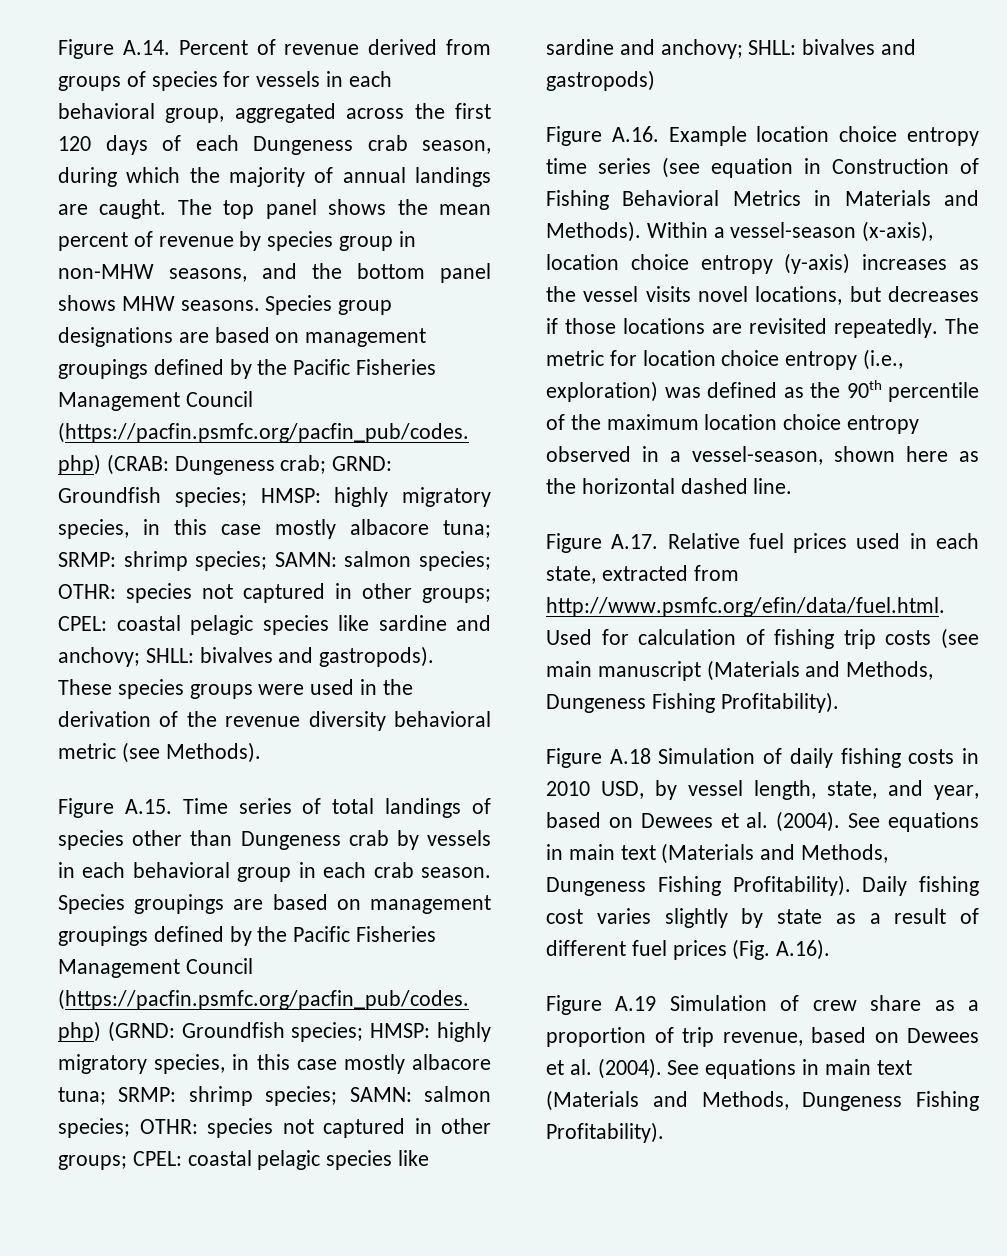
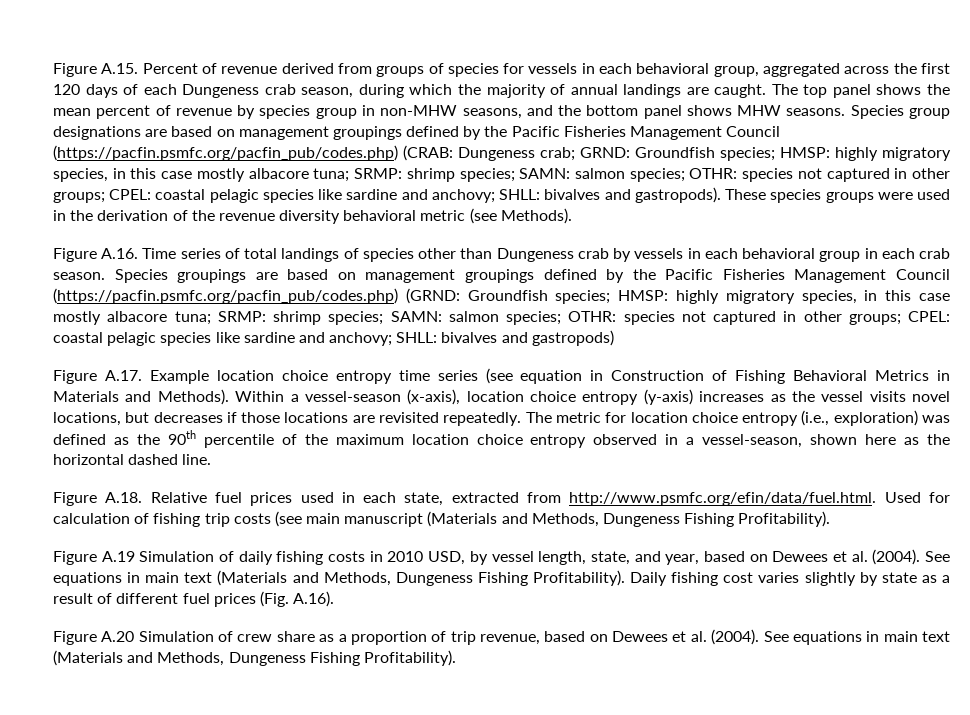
- Figure A.14. Percent of revenue derived from groups of species for vessels in each behavioral group, aggregated across the first 120 days of each Dungeness crab season, during which the majority of annual landings are caught.
+ Figure A.15. Percent of revenue derived from groups of species for vessels in each behavioral group, aggregated across the first 120 days of each Dungeness crab season, during which the majority of annual landings are caught.
- Figure A.15. Time series of total landings of species other than Dungeness crab by vessels in each behavioral group in each crab season.
+ Figure A.16. Time series of total landings of species other than Dungeness crab by vessels in each behavioral group in each crab season.
- Figure A.16. Example location choice entropy time series (see equation in Construction of Fishing Behavioral Metrics in Materials and Methods).
+ Figure A.17. Example location choice entropy time series (see equation in Construction of Fishing Behavioral Metrics in Materials and Methods).
- Figure A.17. Relative fuel prices used in each state, extracted from http://www.psmfc.org/efin/data/fuel.html. Used for calculation of fishing trip costs (see main manuscript (Materials and Methods, Dungeness Fishing Profitability).
+ Figure A.18. Relative fuel prices used in each state, extracted from http://www.psmfc.org/efin/data/fuel.html. Used for calculation of fishing trip costs (see main manuscript (Materials and Methods, Dungeness Fishing Profitability).
- Figure A.18 Simulation of daily fishing costs in 2010 USD, by vessel length, state, and year, based on Dewees et al. (2004).
+ Figure A.19 Simulation of daily fishing costs in 2010 USD, by vessel length, state, and year, based on Dewees et al. (2004).
- Figure A.19 Simulation of crew share as a proportion of trip revenue, based on Dewees et al. (2004).
+ Figure A.20 Simulation of crew share as a proportion of trip revenue, based on Dewees et al. (2004).

